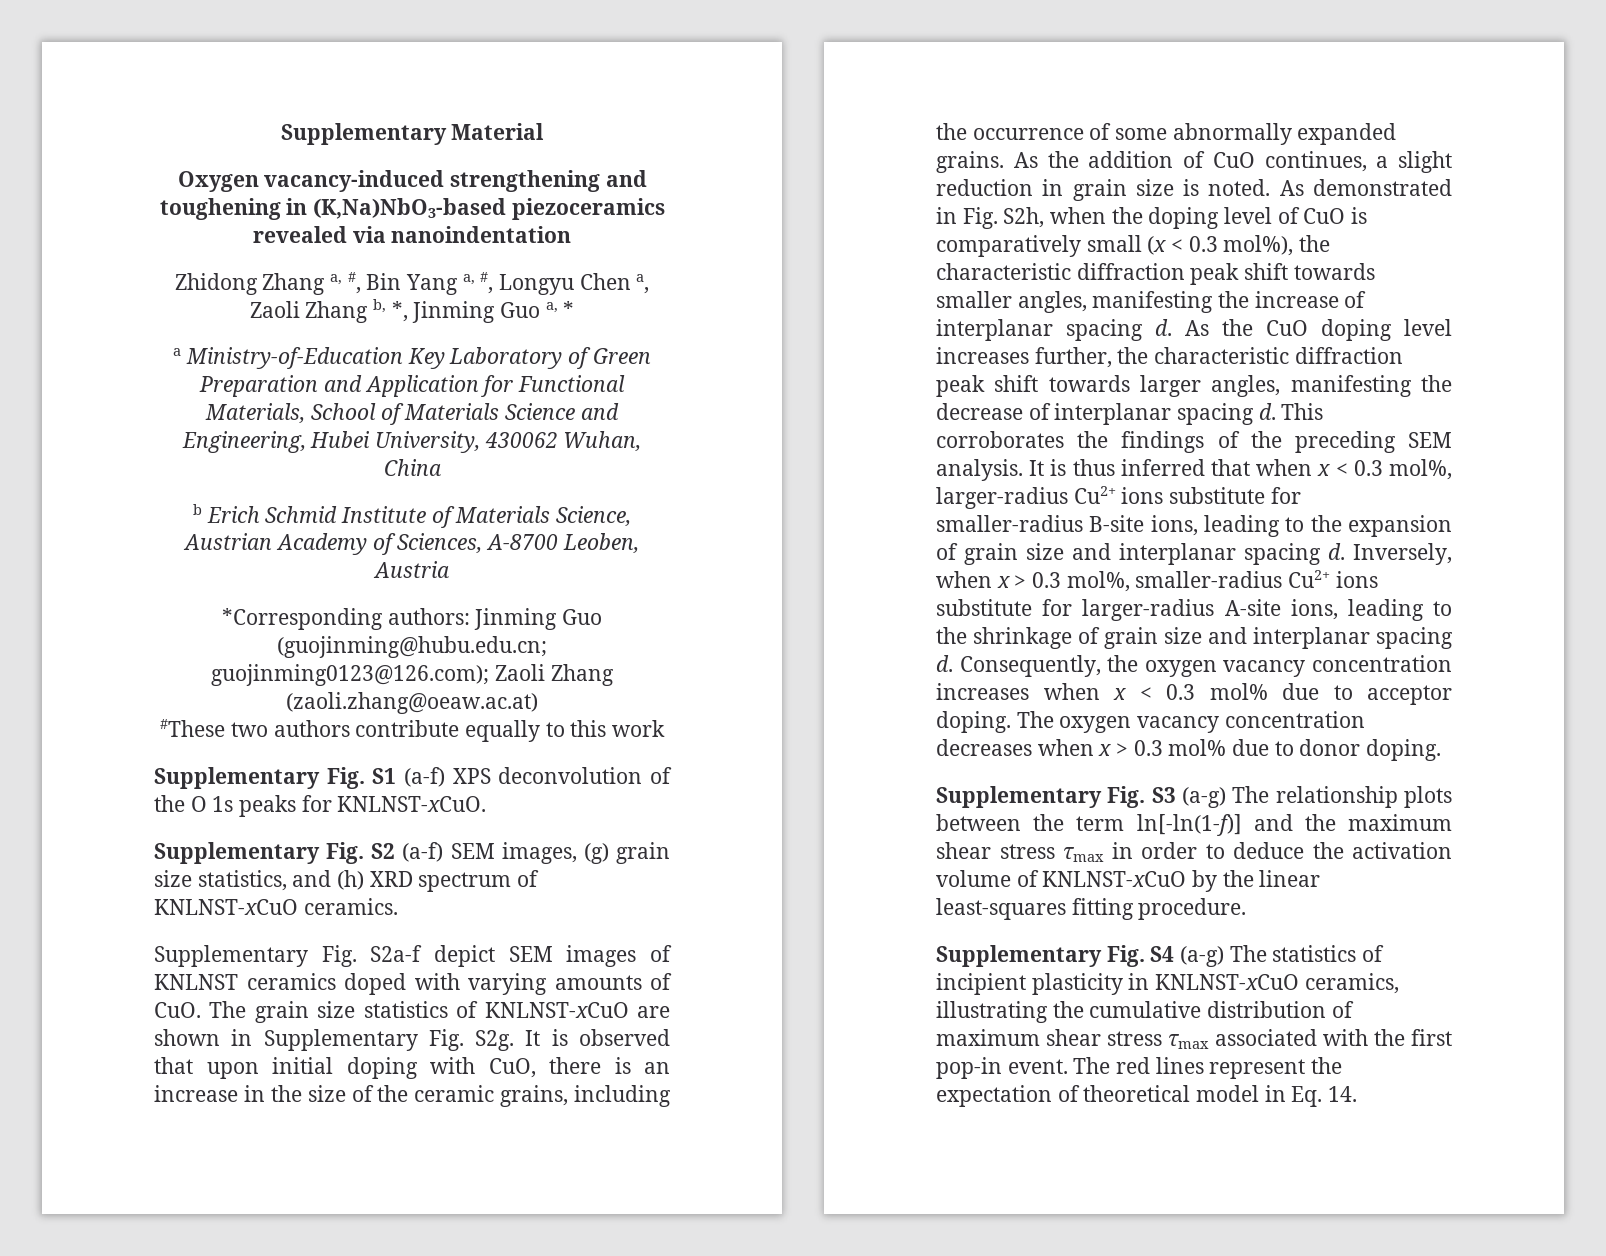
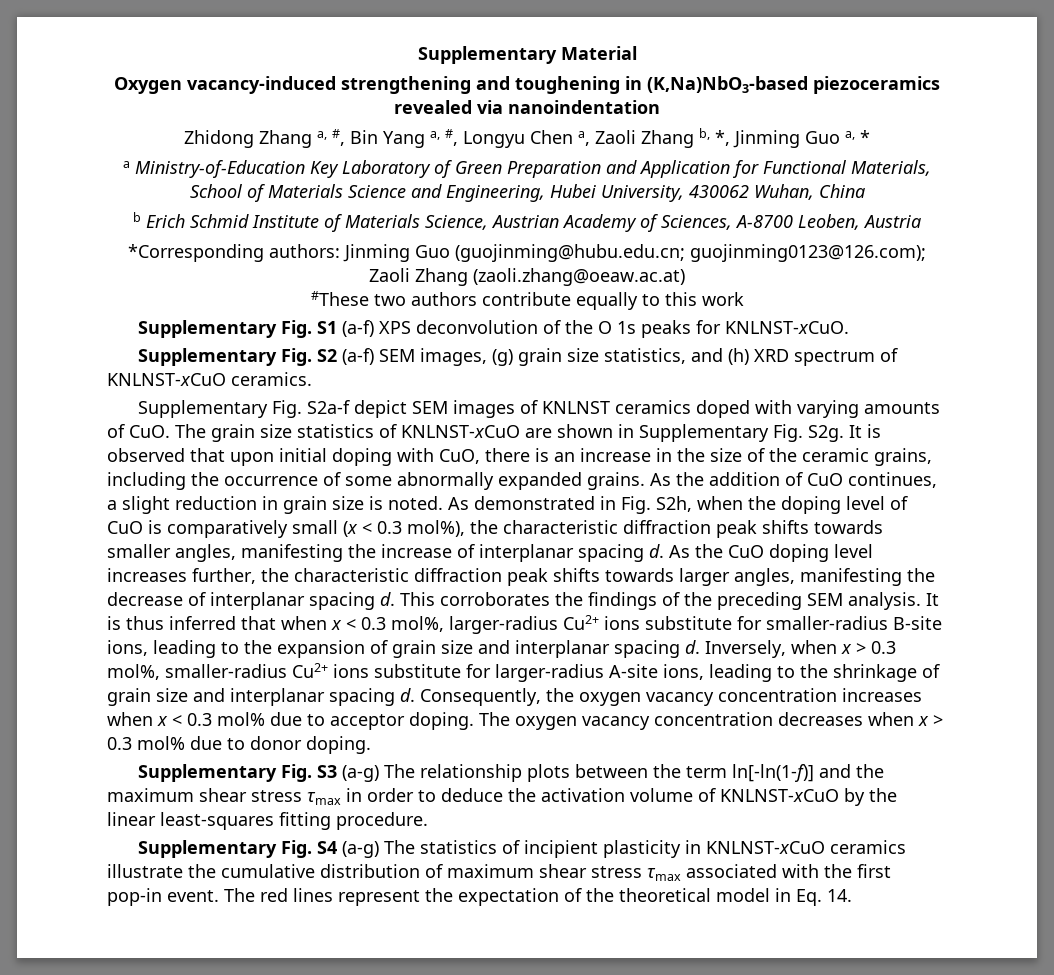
- As demonstrated in Fig. S2h, when the doping level of CuO is comparatively small (x < 0.3 mol%), the characteristic diffraction peak shift towards smaller angles, manifesting the increase of interplanar spacing d.
+ As demonstrated in Fig. S2h, when the doping level of CuO is comparatively small (x < 0.3 mol%), the characteristic diffraction peak shifts towards smaller angles, manifesting the increase of interplanar spacing d.
- As the CuO doping level increases further, the characteristic diffraction peak shift towards larger angles, manifesting the decrease of interplanar spacing d.
+ As the CuO doping level increases further, the characteristic diffraction peak shifts towards larger angles, manifesting the decrease of interplanar spacing d.
- Supplementary Fig. S4 (a-g) The statistics of incipient plasticity in KNLNST-xCuO ceramics, illustrating the cumulative distribution of maximum shear stress τmax associated with the first pop-in event.
+ Supplementary Fig. S4 (a-g) The statistics of incipient plasticity in KNLNST-xCuO ceramics illustrate the cumulative distribution of maximum shear stress τmax associated with the first pop-in event.
- The red lines represent the expectation of theoretical model in Eq. 14.
+ The red lines represent the expectation of the theoretical model in Eq. 14.

